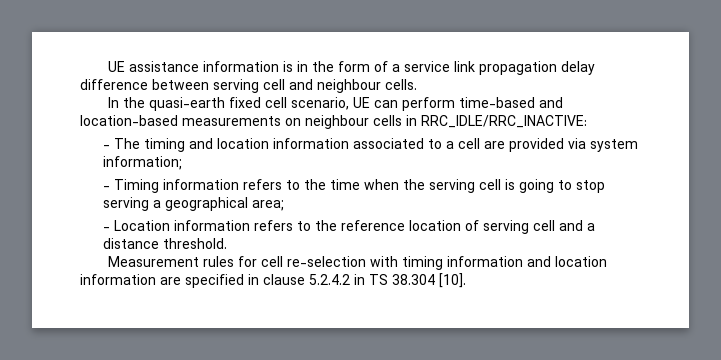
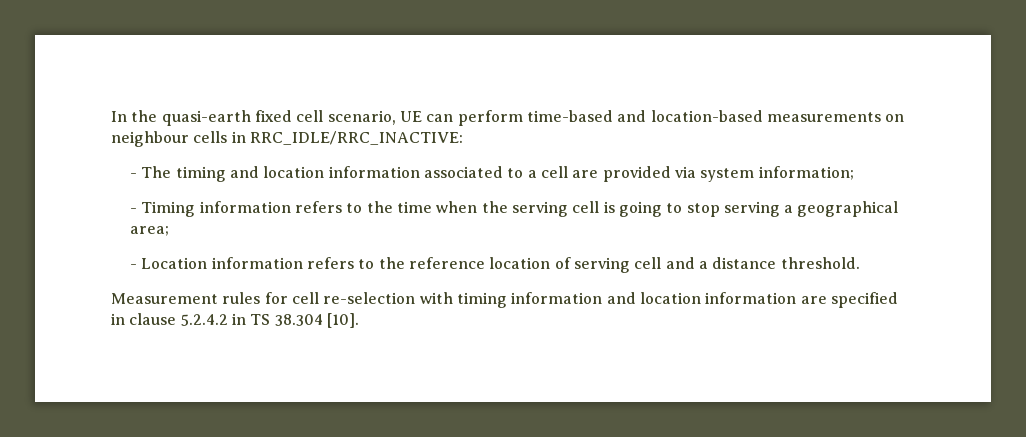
- UE assistance information is in the form of a service link propagation delay difference between serving cell and neighbour cells.

